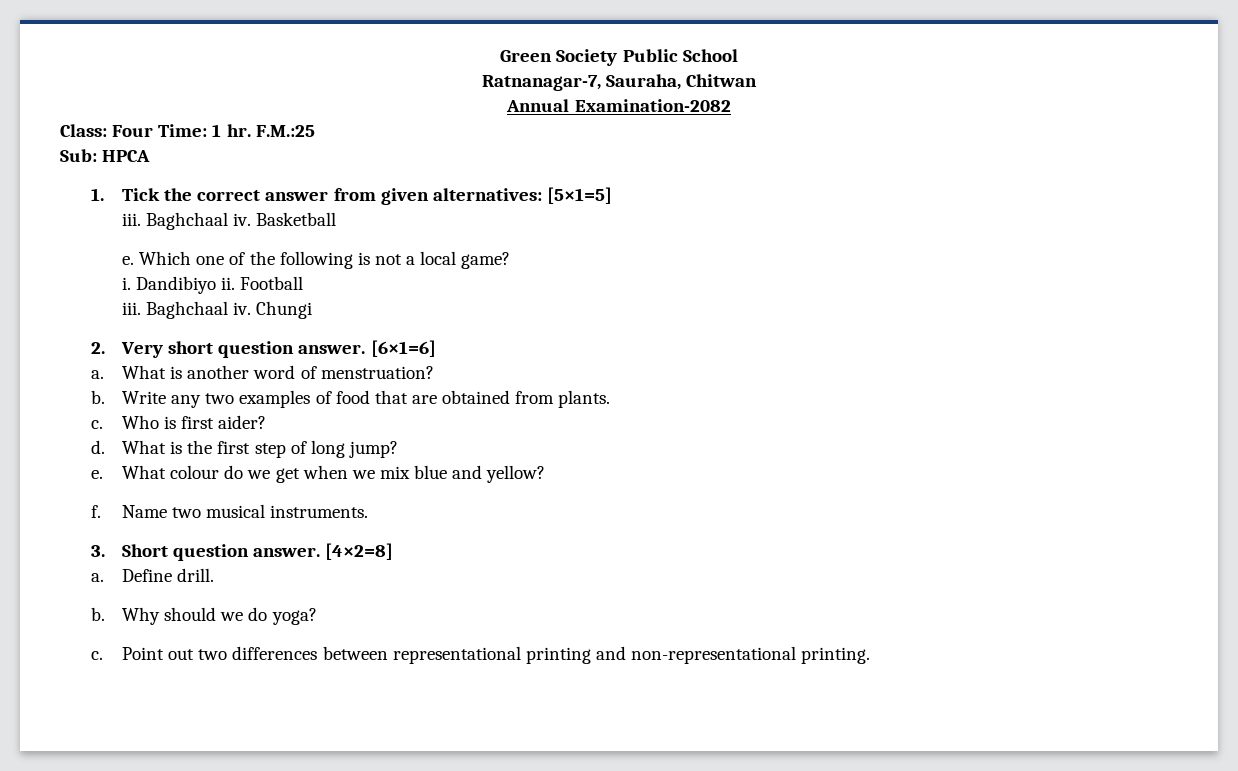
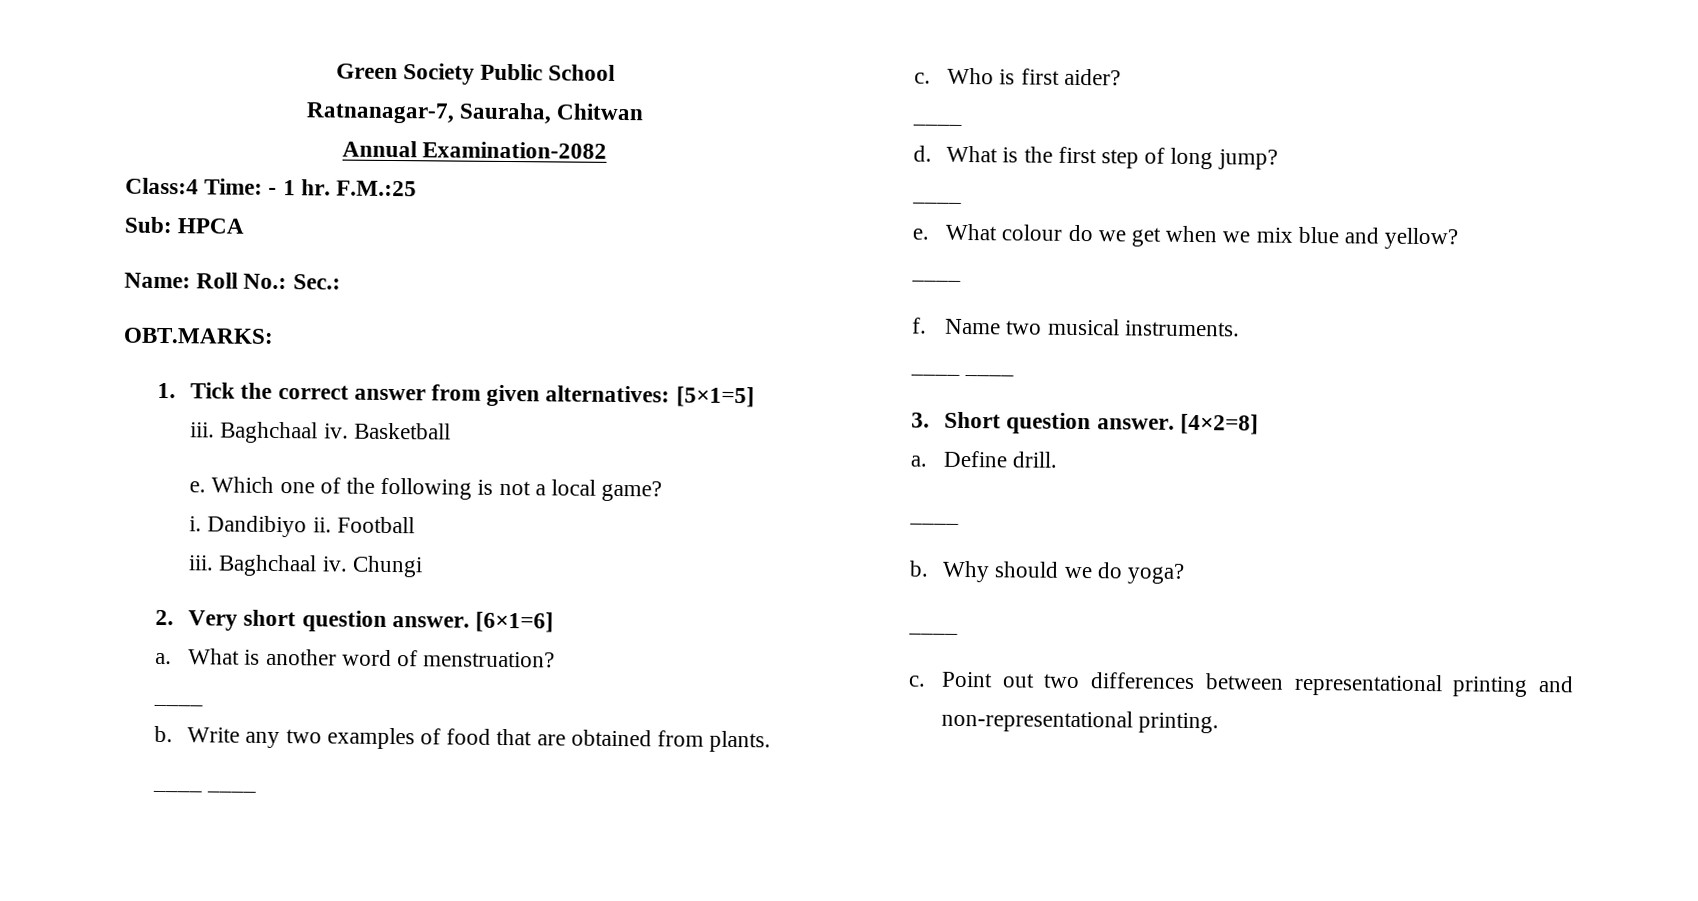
- Class: Four Time: 1 hr.
+ Class:4 Time: - 1 hr.
+ Name: Roll No.: Sec.:
+ OBT.MARKS:
  What is another word of menstruation?
+ ____
  Write any two examples of food that are obtained from plants.
+ ____ ____
  Who is first aider?
+ ____
  What is the first step of long jump?
+ ____
  What colour do we get when we mix blue and yellow?
+ ____
  Name two musical instruments.
+ ____ ____
  Define drill.
+ ____
  Why should we do yoga?
+ ____

